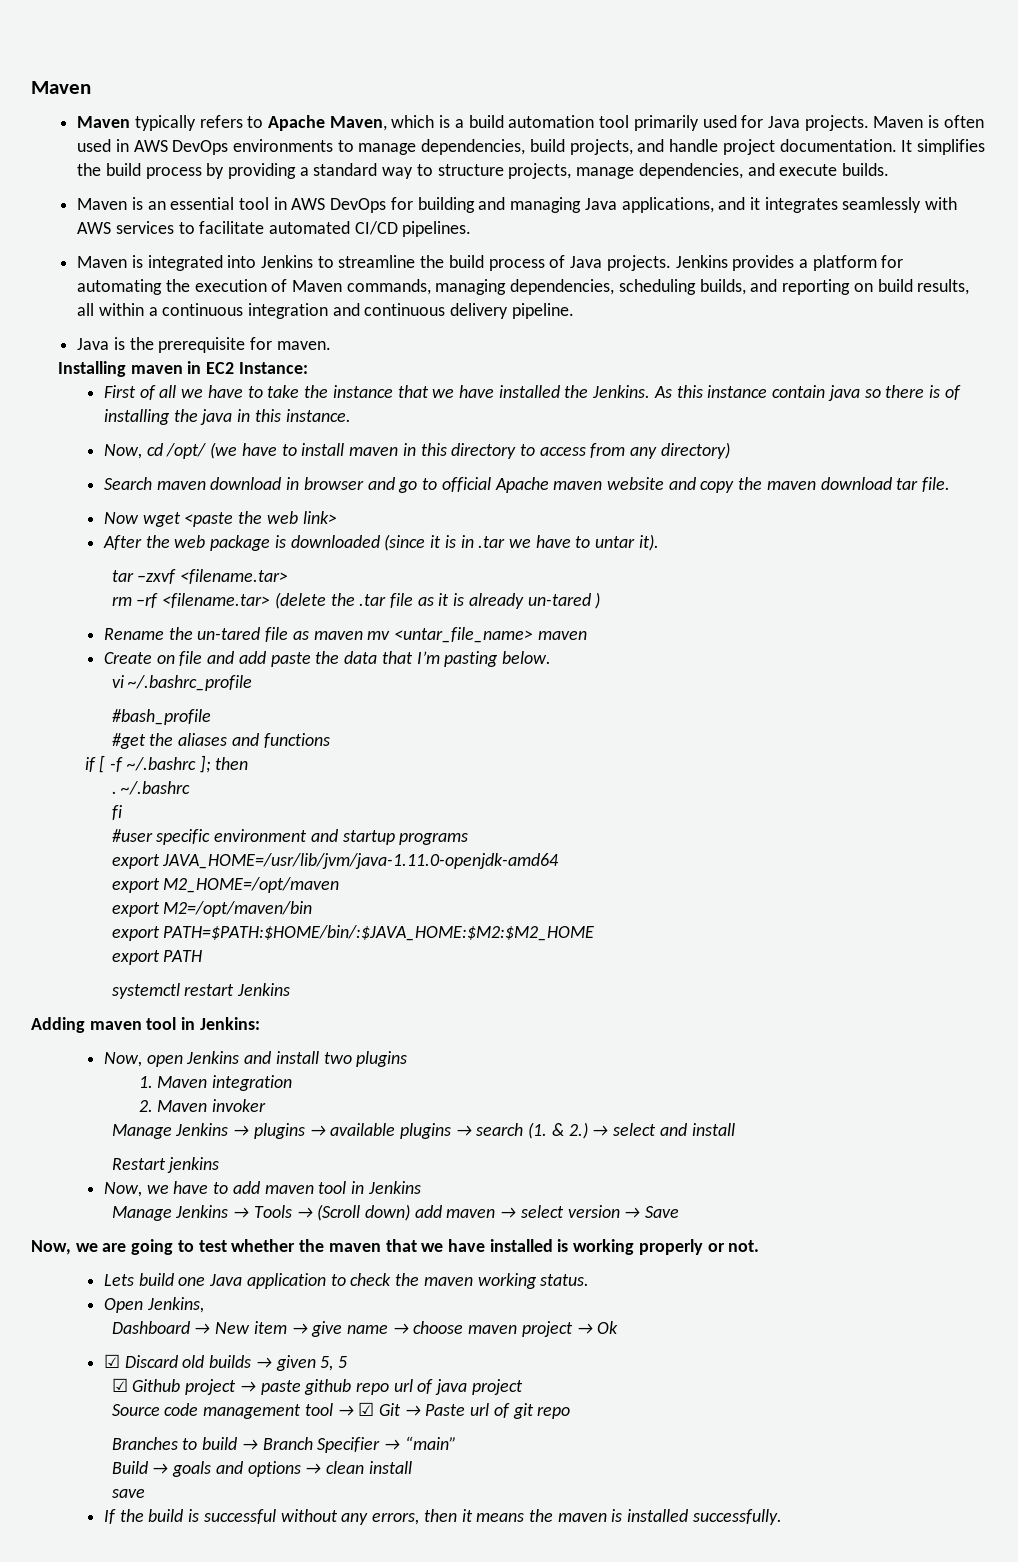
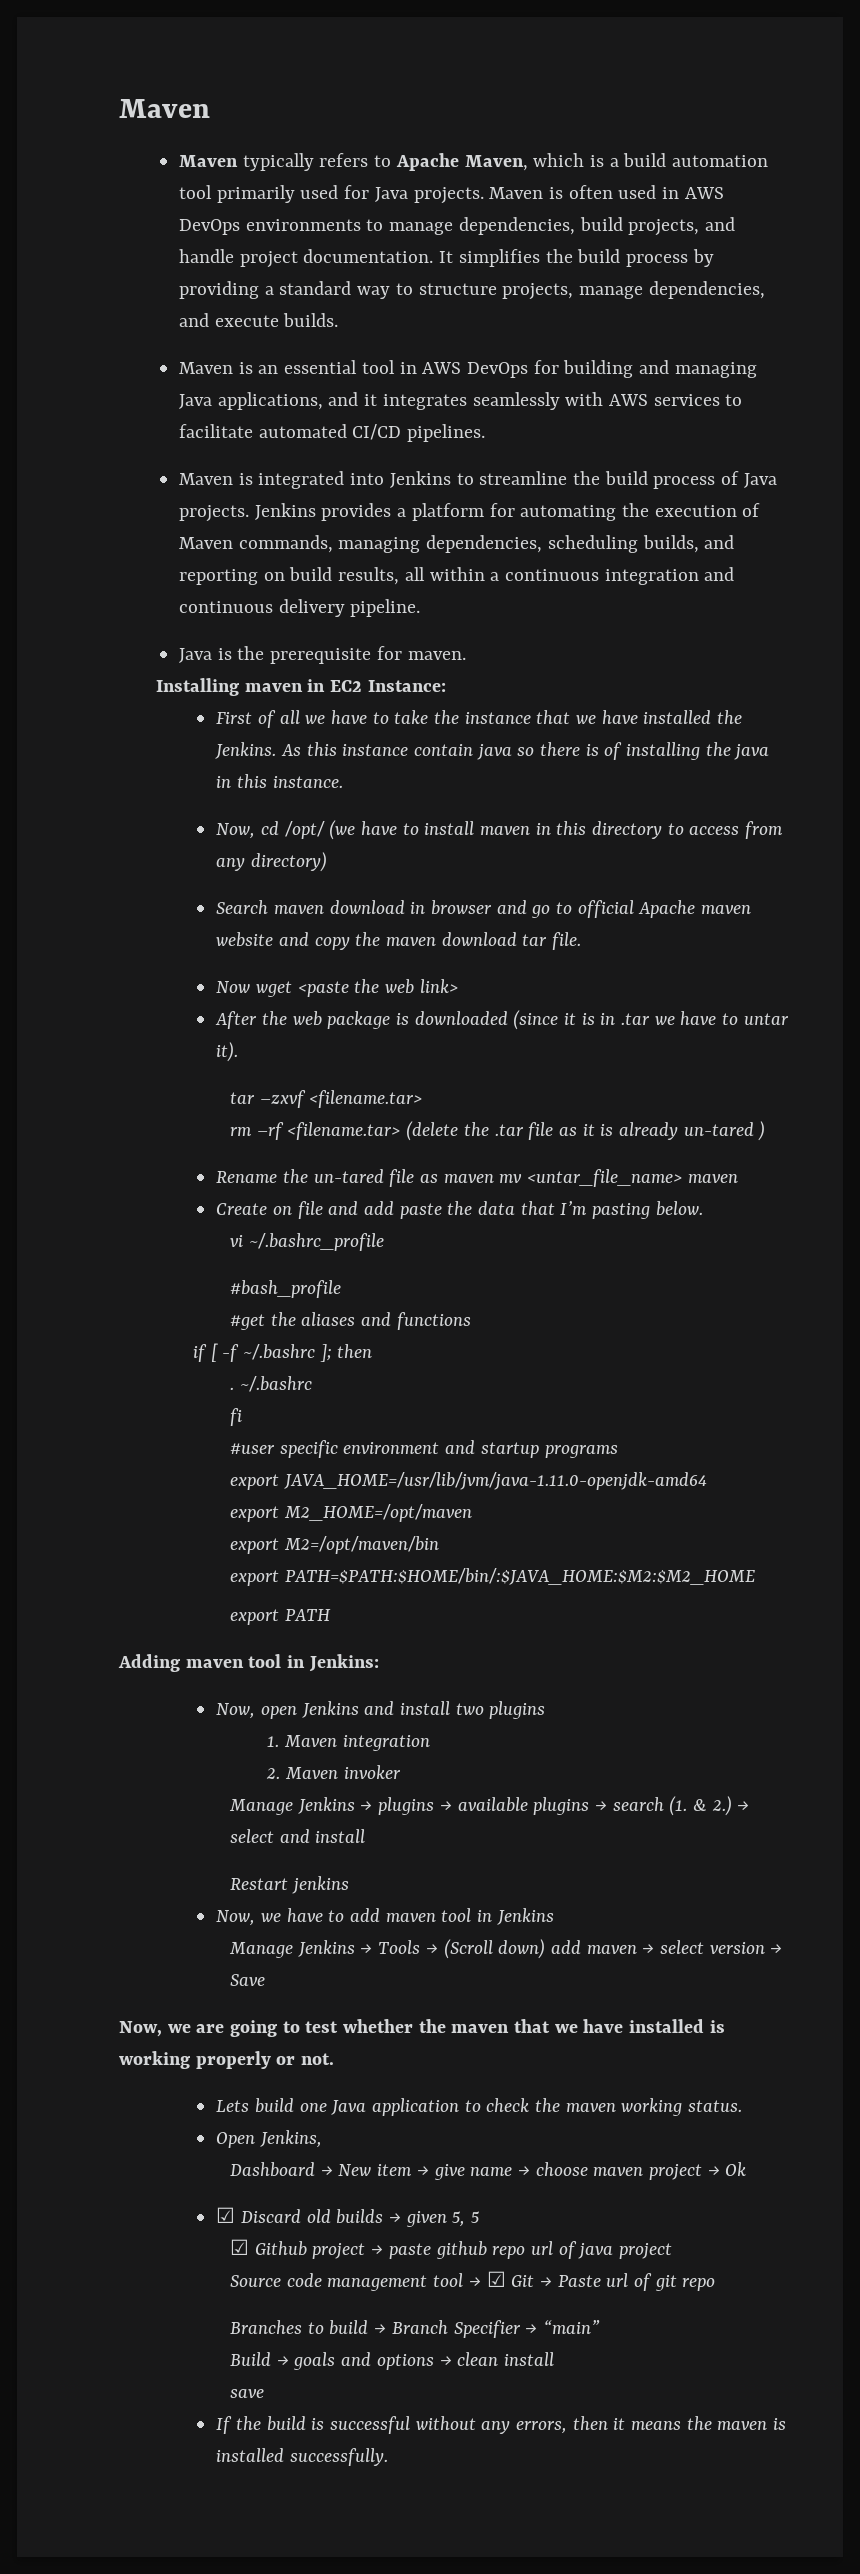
- systemctl restart Jenkins

